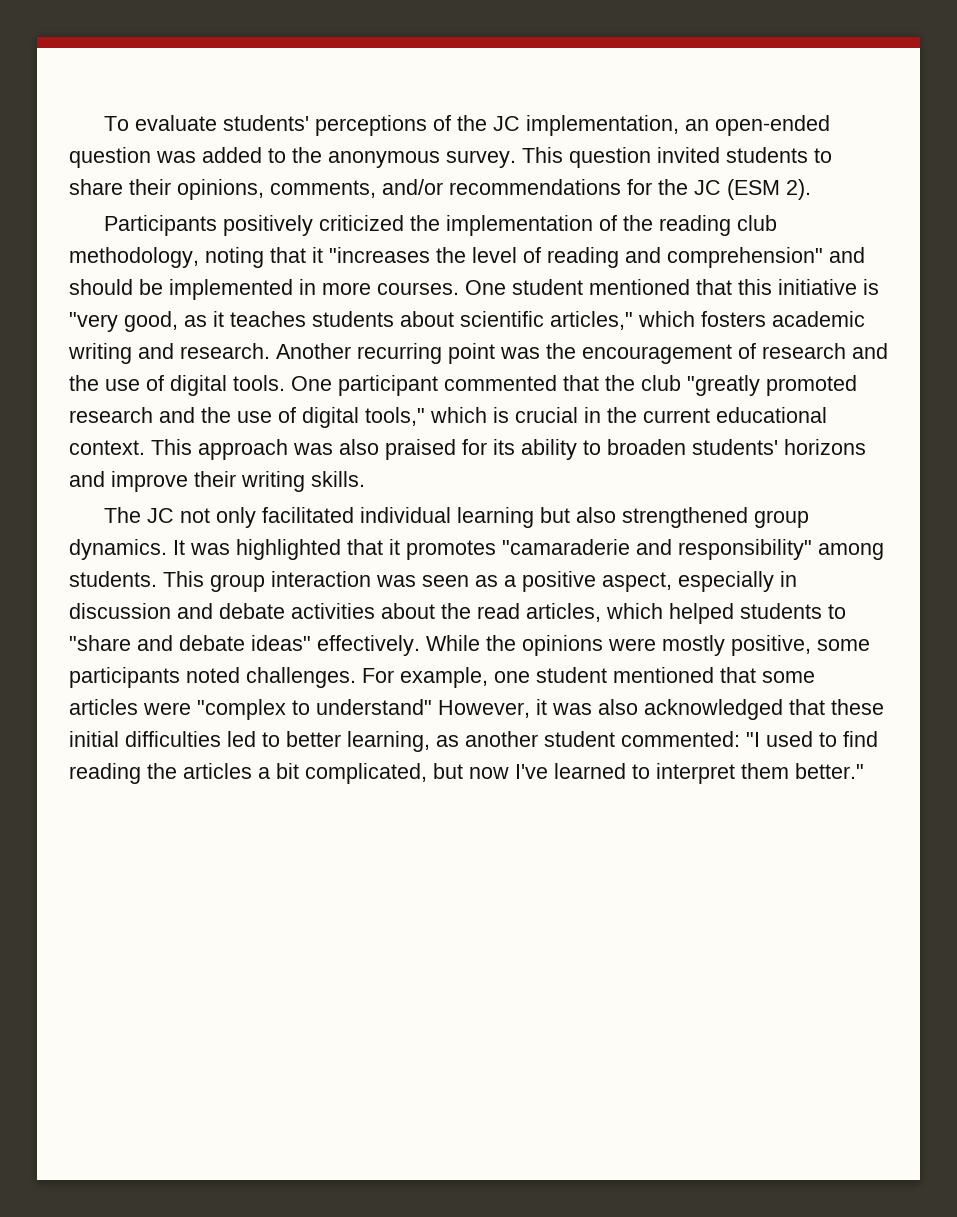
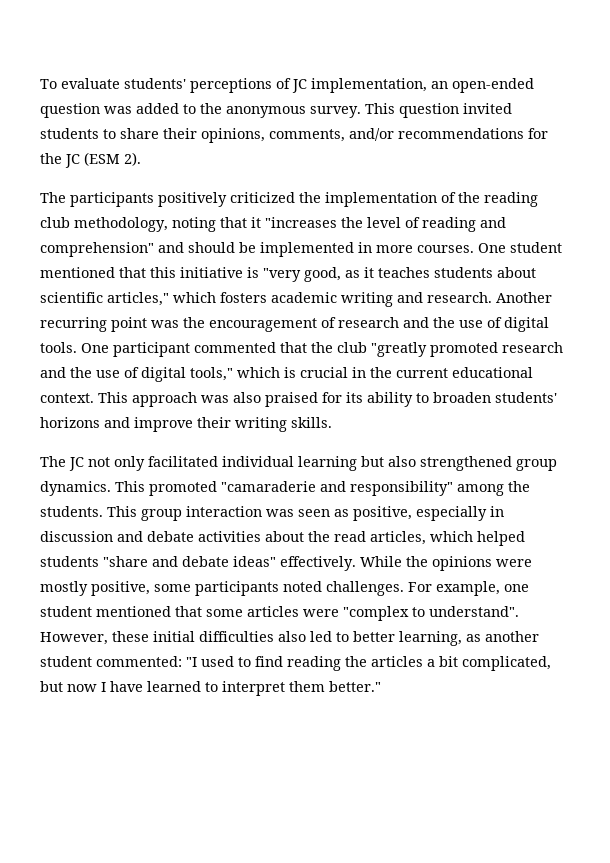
- To evaluate students' perceptions of the JC implementation, an open-ended question was added to the anonymous survey.
+ To evaluate students' perceptions of JC implementation, an open-ended question was added to the anonymous survey.
- Participants positively criticized the implementation of the reading club methodology, noting that it "increases the level of reading and comprehension" and should be implemented in more courses.
+ The participants positively criticized the implementation of the reading club methodology, noting that it "increases the level of reading and comprehension" and should be implemented in more courses.
- It was highlighted that it promotes "camaraderie and responsibility" among students.
+ This promoted "camaraderie and responsibility" among the students.
- This group interaction was seen as a positive aspect, especially in discussion and debate activities about the read articles, which helped students to "share and debate ideas" effectively.
+ This group interaction was seen as positive, especially in discussion and debate activities about the read articles, which helped students "share and debate ideas" effectively.
- For example, one student mentioned that some articles were "complex to understand" However, it was also acknowledged that these initial difficulties led to better learning, as another student commented: "I used to find reading the articles a bit complicated, but now I've learned to interpret them better."
+ For example, one student mentioned that some articles were "complex to understand". However, these initial difficulties also led to better learning, as another student commented: "I used to find reading the articles a bit complicated, but now I have learned to interpret them better."

